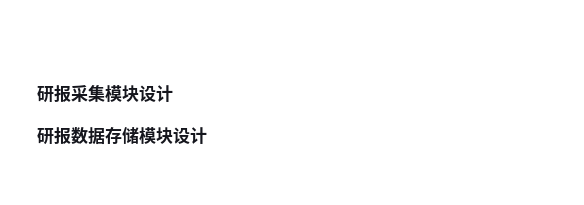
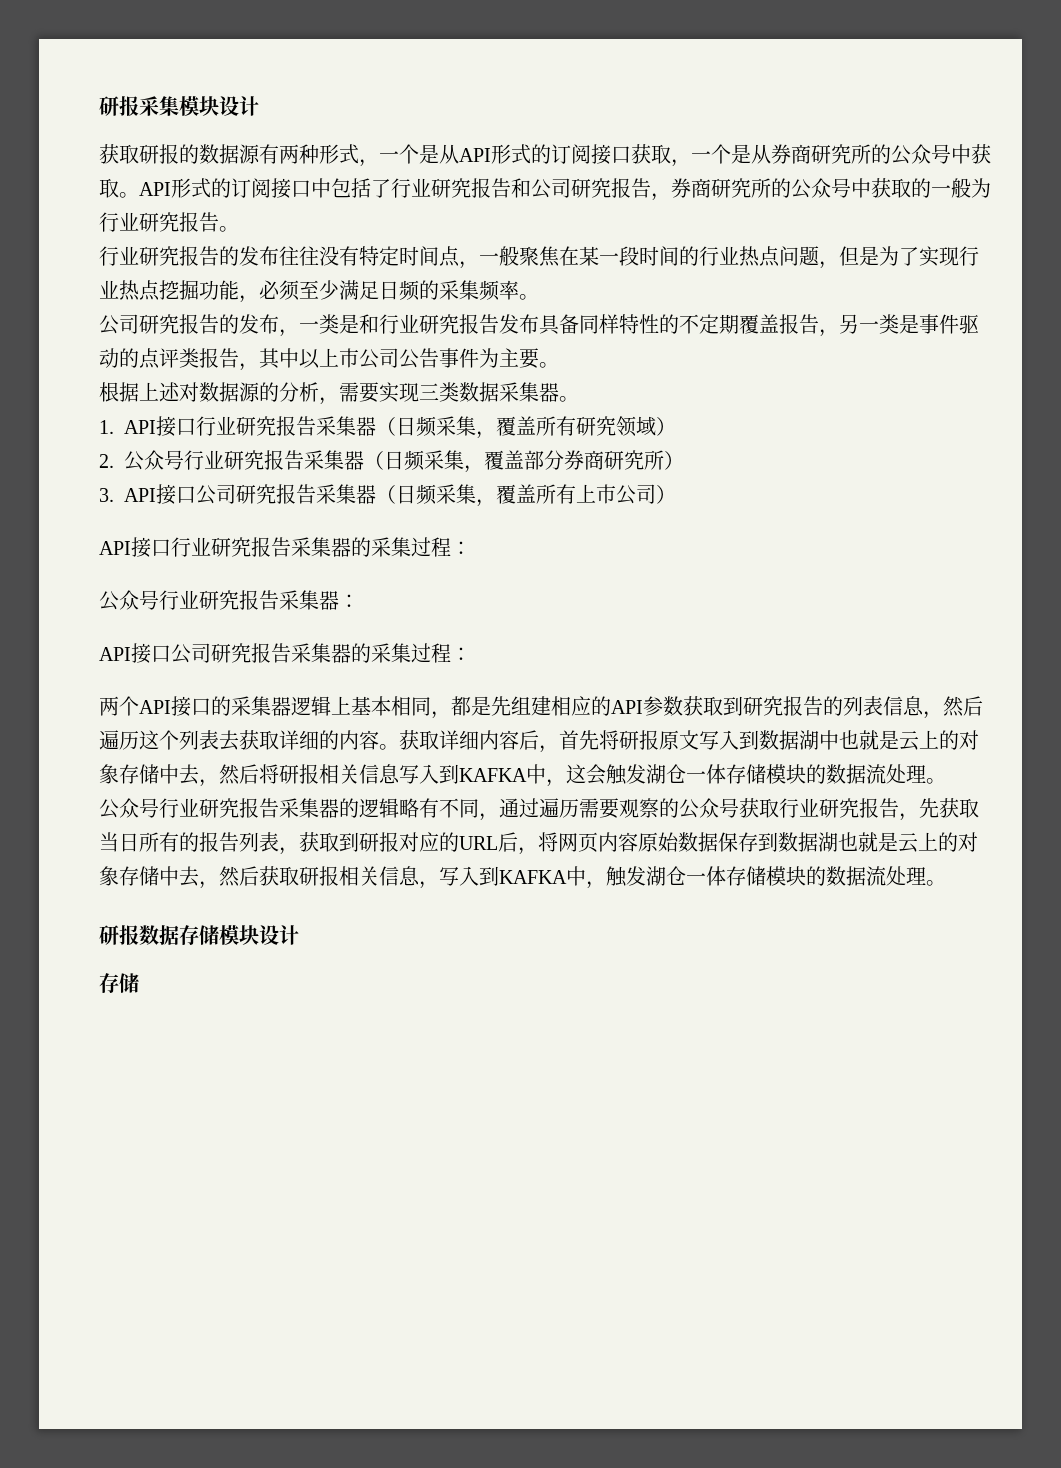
+ 获取研报的数据源有两种形式，一个是从API形式的订阅接口获取，一个是从券商研究所的公众号中获取。API形式的订阅接口中包括了行业研究报告和公司研究报告，券商研究所的公众号中获取的一般为行业研究报告。
+ 行业研究报告的发布往往没有特定时间点，一般聚焦在某一段时间的行业热点问题，但是为了实现行业热点挖掘功能，必须至少满足日频的采集频率。
+ 公司研究报告的发布，一类是和行业研究报告发布具备同样特性的不定期覆盖报告，另一类是事件驱动的点评类报告，其中以上市公司公告事件为主要。
+ 根据上述对数据源的分析，需要实现三类数据采集器。
+ 1. API接口行业研究报告采集器（日频采集，覆盖所有研究领域）
+ 2.公众号行业研究报告采集器（日频采集，覆盖部分券商研究所）
+ 3. API接口公司研究报告采集器（日频采集，覆盖所有上市公司）
+ API接口行业研究报告采集器的采集过程：
+ 公众号行业研究报告采集器：
+ API接口公司研究报告采集器的采集过程：
+ 两个API接口的采集器逻辑上基本相同，都是先组建相应的API参数获取到研究报告的列表信息，然后遍历这个列表去获取详细的内容。获取详细内容后，首先将研报原文写入到数据湖中也就是云上的对象存储中去，然后将研报相关信息写入到KAFKA中，这会触发湖仓一体存储模块的数据流处理。
+ 公众号行业研究报告采集器的逻辑略有不同，通过遍历需要观察的公众号获取行业研究报告，先获取当日所有的报告列表，获取到研报对应的URL后，将网页内容原始数据保存到数据湖也就是云上的对象存储中去，然后获取研报相关信息，写入到KAFKA中，触发湖仓一体存储模块的数据流处理。
  研报数据存储模块设计
+ 存储

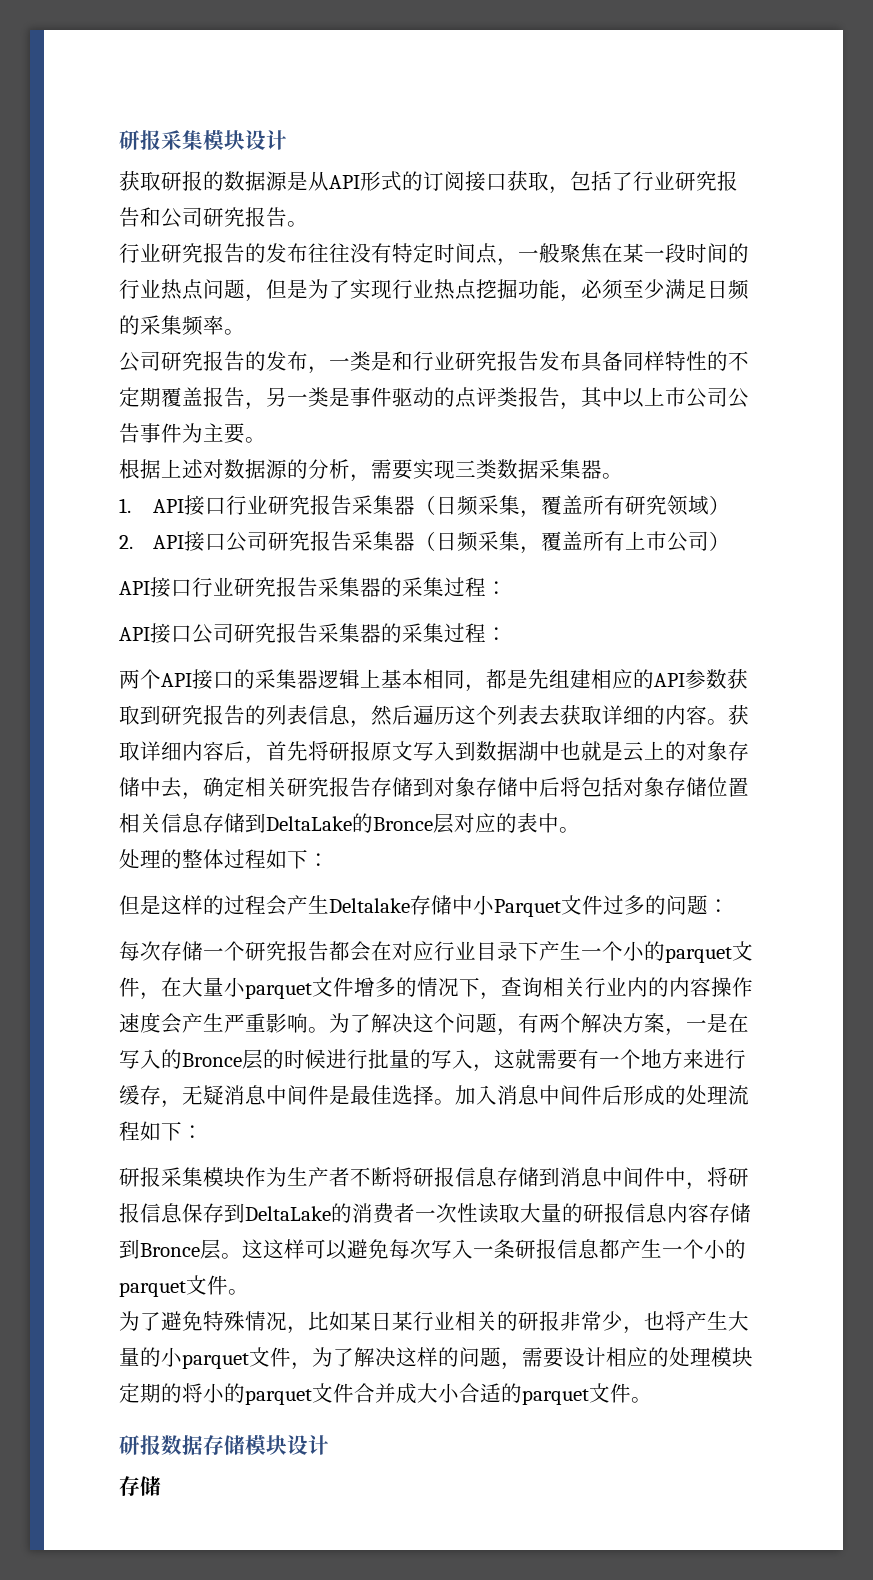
- 获取研报的数据源有两种形式，一个是从API形式的订阅接口获取，一个是从券商研究所的公众号中获取。API形式的订阅接口中包括了行业研究报告和公司研究报告，券商研究所的公众号中获取的一般为行业研究报告。
+ 获取研报的数据源是从API形式的订阅接口获取，包括了行业研究报告和公司研究报告。
- 2.公众号行业研究报告采集器（日频采集，覆盖部分券商研究所）
- 3. API接口公司研究报告采集器（日频采集，覆盖所有上市公司）
+ 2. API接口公司研究报告采集器（日频采集，覆盖所有上市公司）
- 公众号行业研究报告采集器：
- 获取详细内容后，首先将研报原文写入到数据湖中也就是云上的对象存储中去，然后将研报相关信息写入到KAFKA中，这会触发湖仓一体存储模块的数据流处理。
- 公众号行业研究报告采集器的逻辑略有不同，通过遍历需要观察的公众号获取行业研究报告，先获取当日所有的报告列表，获取到研报对应的URL后，将网页内容原始数据保存到数据湖也就是云上的对象存储中去，然后获取研报相关信息，写入到KAFKA中，触发湖仓一体存储模块的数据流处理。
+ 获取详细内容后，首先将研报原文写入到数据湖中也就是云上的对象存储中去，确定相关研究报告存储到对象存储中后将包括对象存储位置相关信息存储到DeltaLake的Bronce层对应的表中。
+ 处理的整体过程如下：
+ 但是这样的过程会产生Deltalake存储中小Parquet文件过多的问题：
+ 每次存储一个研究报告都会在对应行业目录下产生一个小的parquet文件，在大量小parquet文件增多的情况下，查询相关行业内的内容操作速度会产生严重影响。为了解决这个问题，有两个解决方案，一是在写入的Bronce层的时候进行批量的写入，这就需要有一个地方来进行缓存，无疑消息中间件是最佳选择。加入消息中间件后形成的处理流程如下：
+ 研报采集模块作为生产者不断将研报信息存储到消息中间件中，将研报信息保存到DeltaLake的消费者一次性读取大量的研报信息内容存储到Bronce层。这这样可以避免每次写入一条研报信息都产生一个小的parquet文件。
+ 为了避免特殊情况，比如某日某行业相关的研报非常少，也将产生大量的小parquet文件，为了解决这样的问题，需要设计相应的处理模块定期的将小的parquet文件合并成大小合适的parquet文件。

